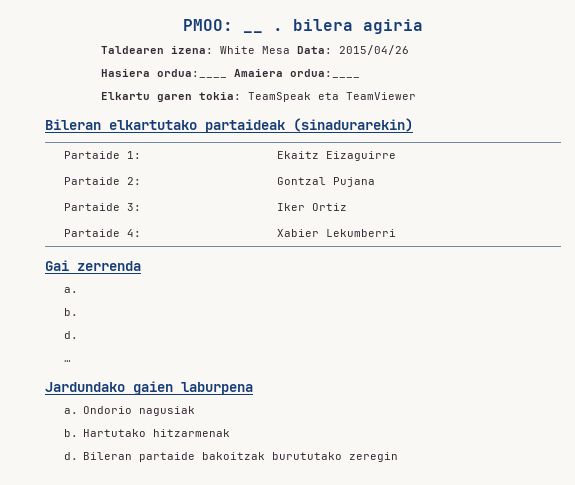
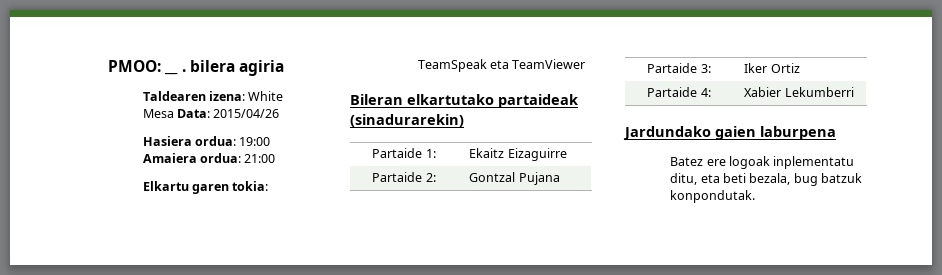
- Hasiera ordua:____ Amaiera ordua:____
+ Hasiera ordua: 19:00 Amaiera ordua: 21:00
- Gai zerrenda
- a.
- b.
- d.
- …
  Jardundako gaien laburpena
- a. Ondorio nagusiak
- b. Hartutako hitzarmenak
- d. Bileran partaide bakoitzak burututako zeregin
+ Batez ere logoak inplementatu ditu, eta beti bezala, bug batzuk konpondutak.

